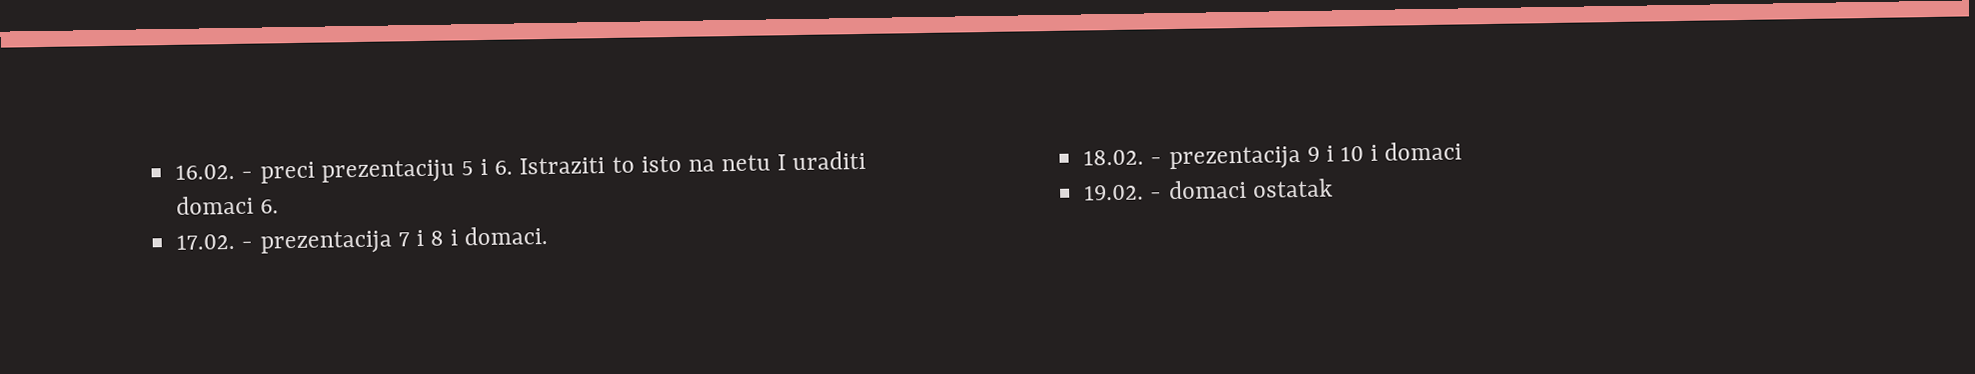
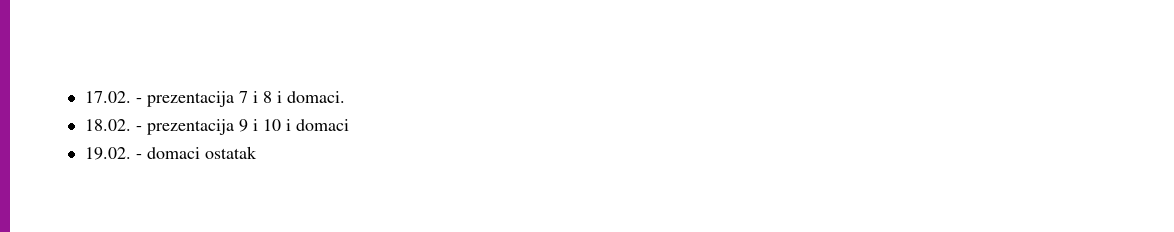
- 16.02. - preci prezentaciju 5 i 6. Istraziti to isto na netu I uraditi domaci 6.

